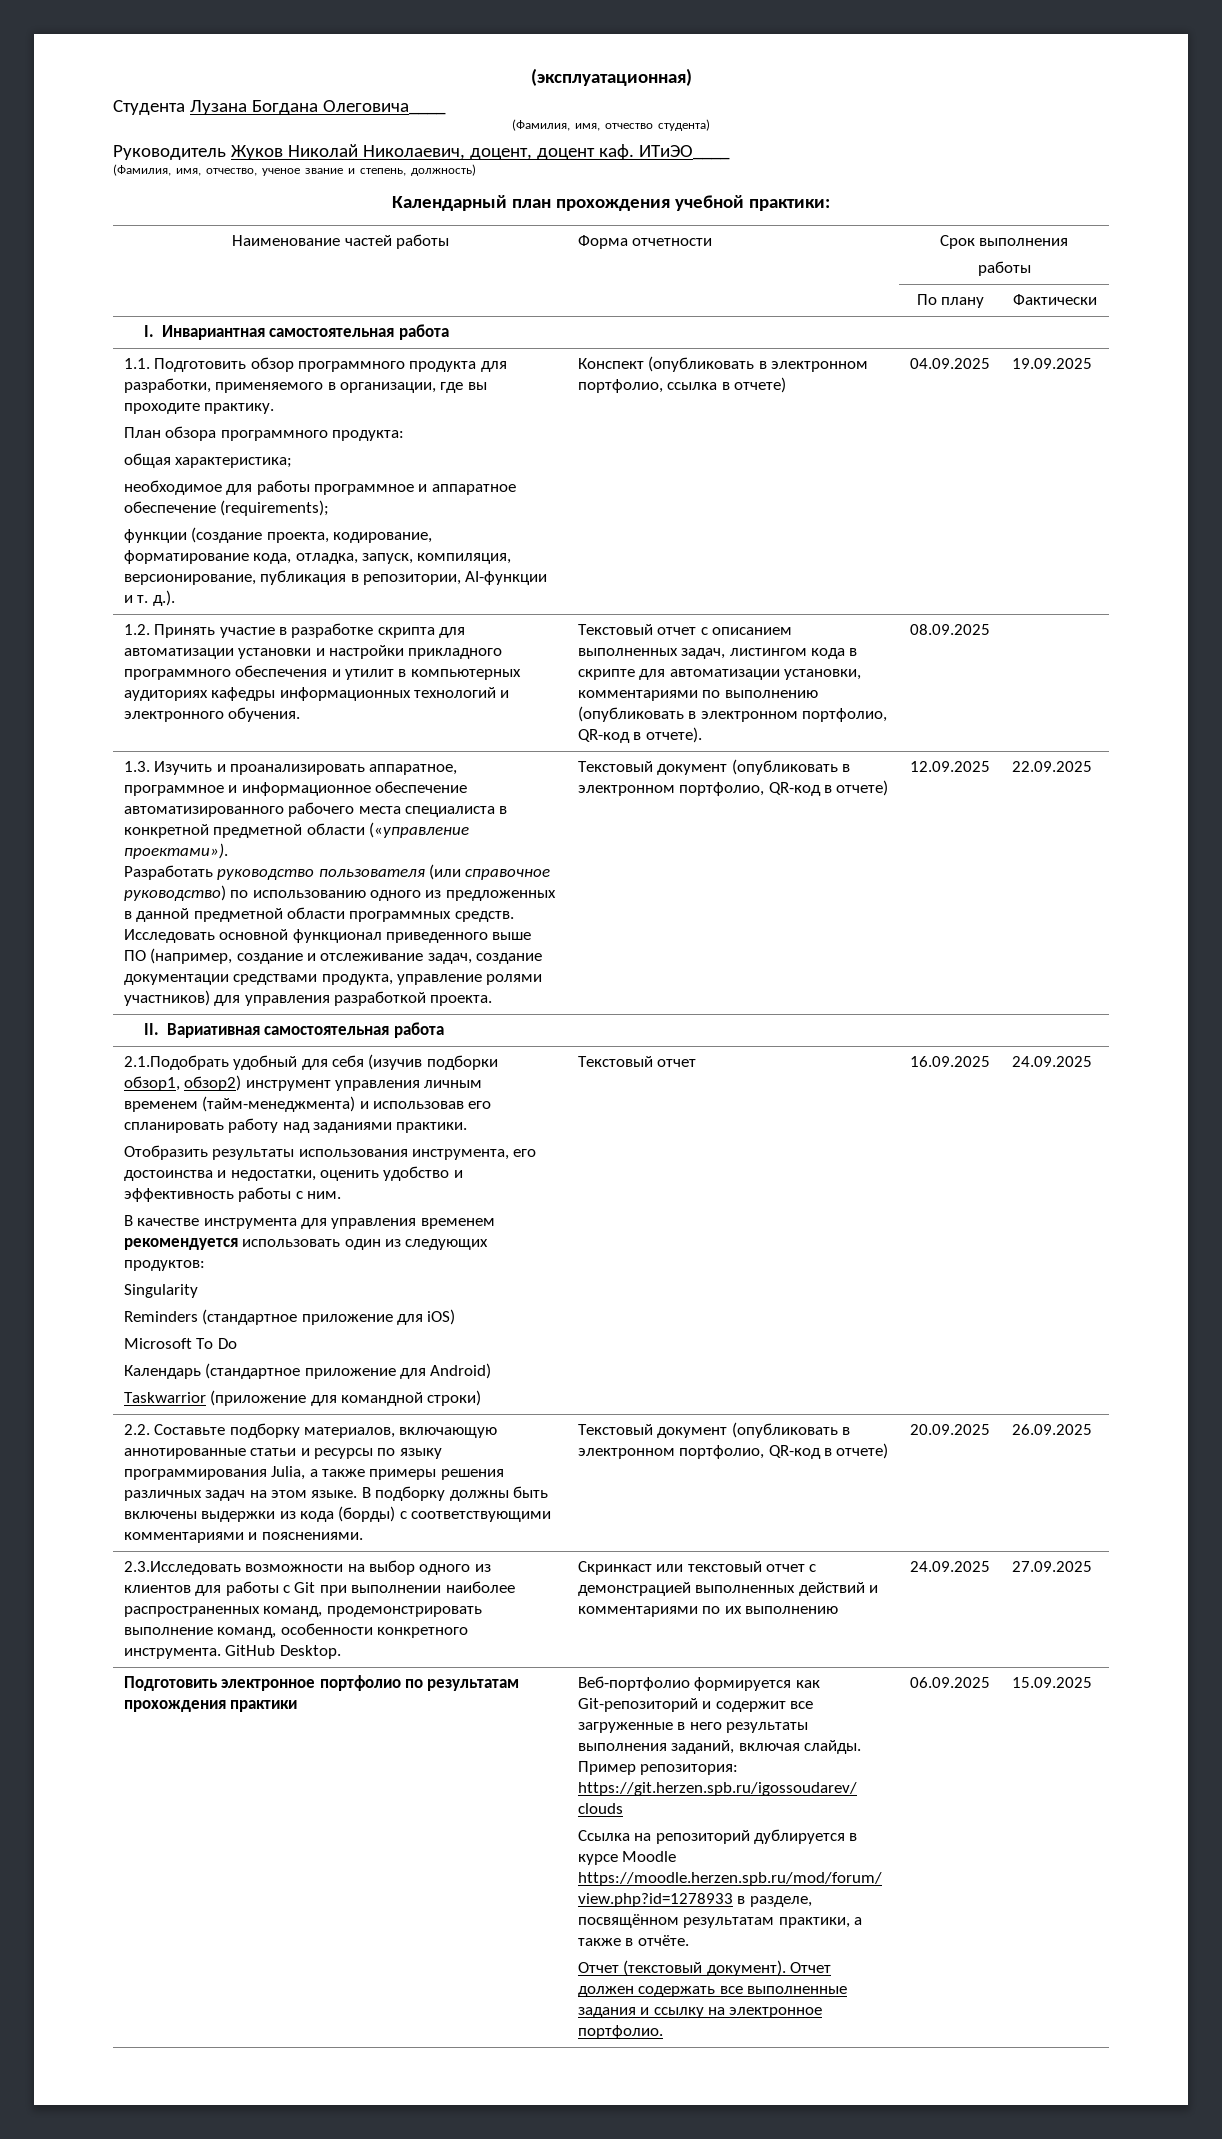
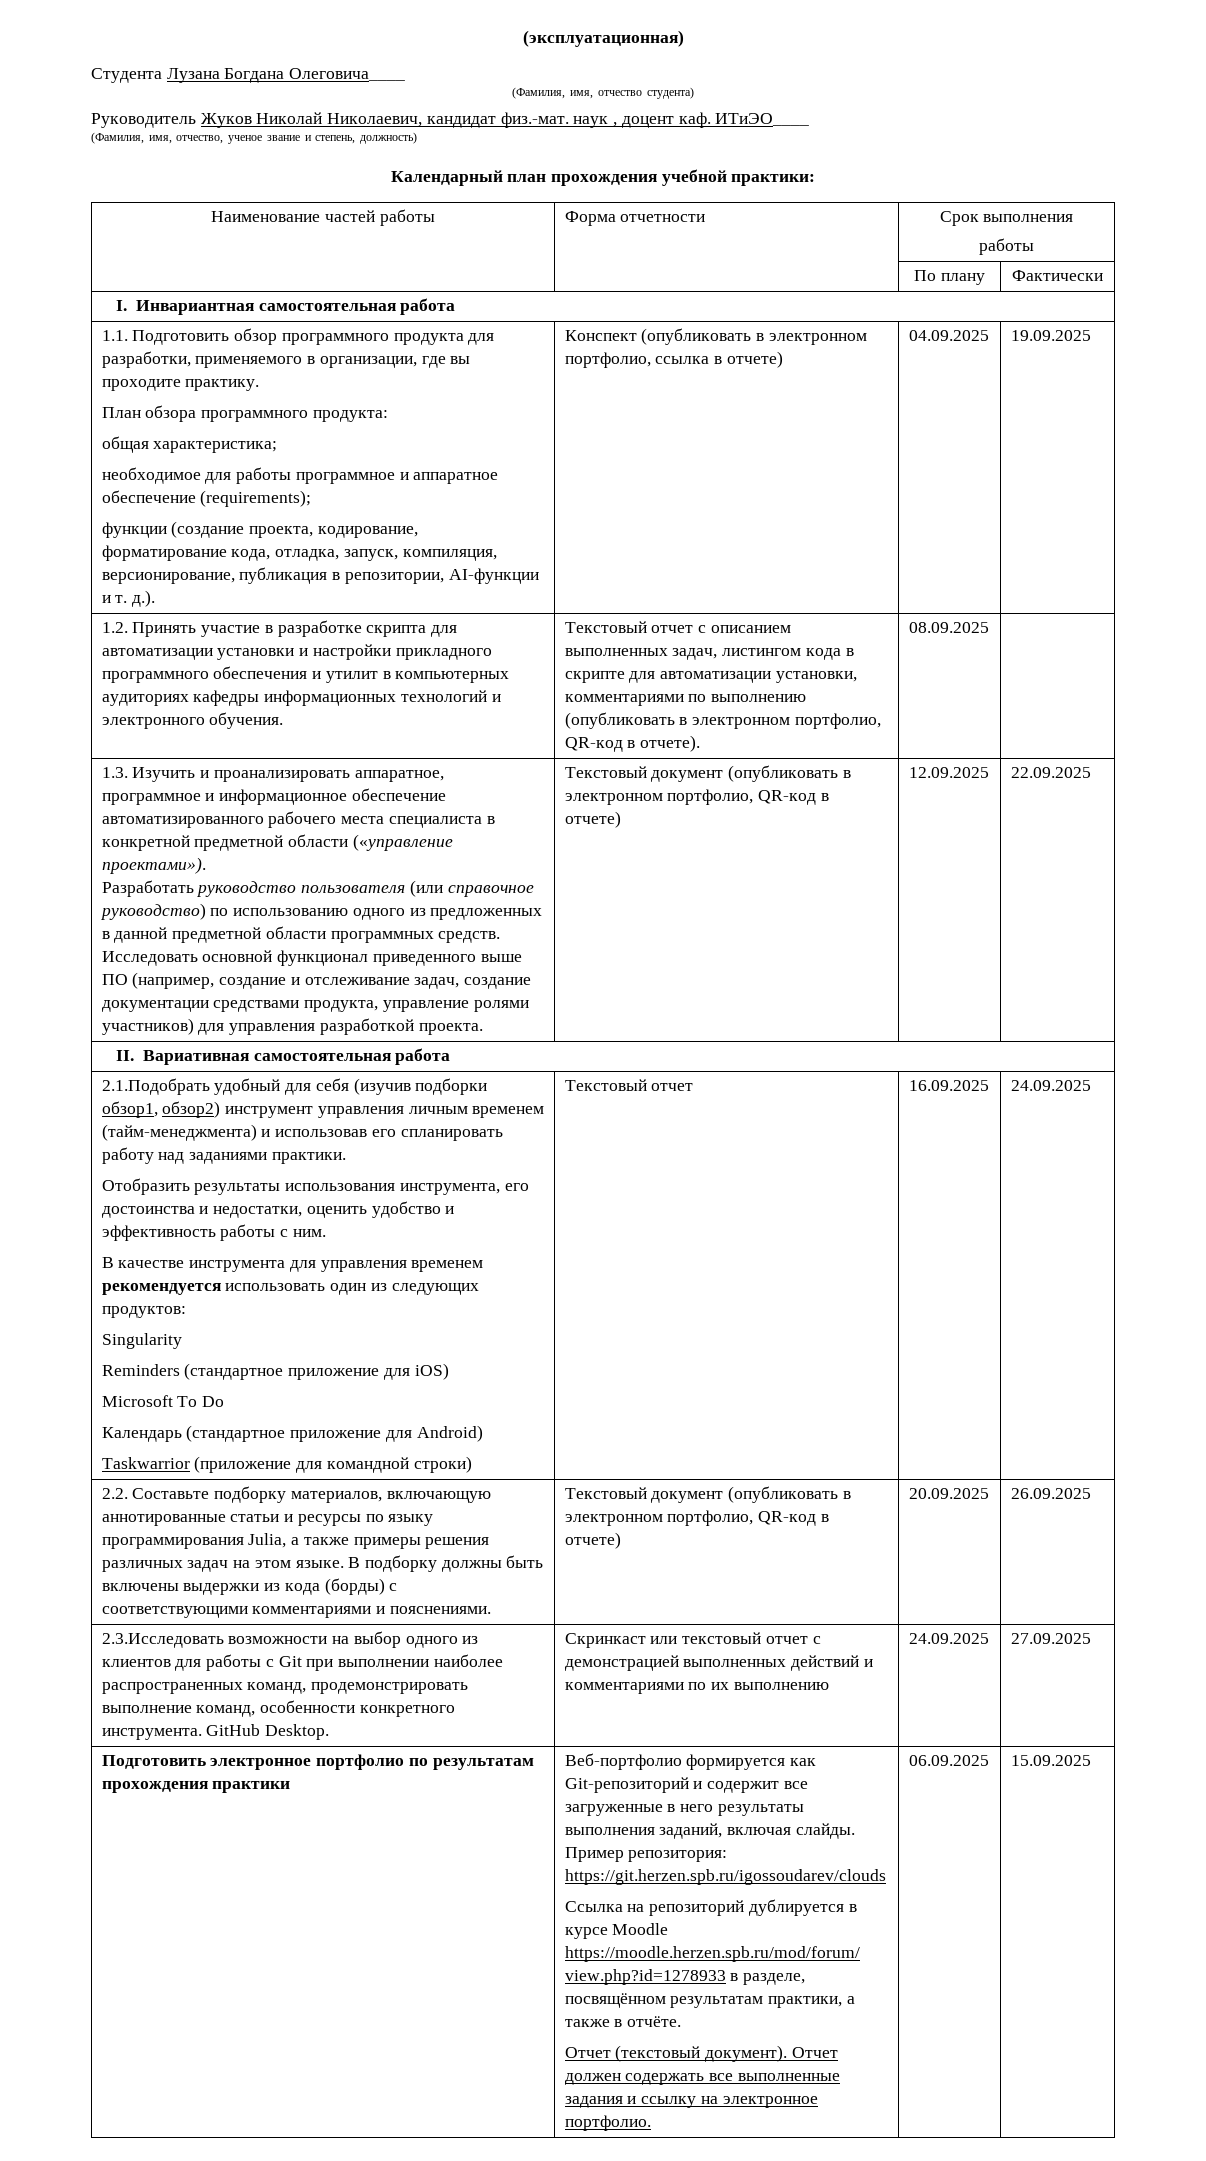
- Руководитель Жуков Николай Николаевич, доцент, доцент каф.
+ Руководитель Жуков Николай Николаевич, кандидат физ.-мат. наук , доцент каф.

